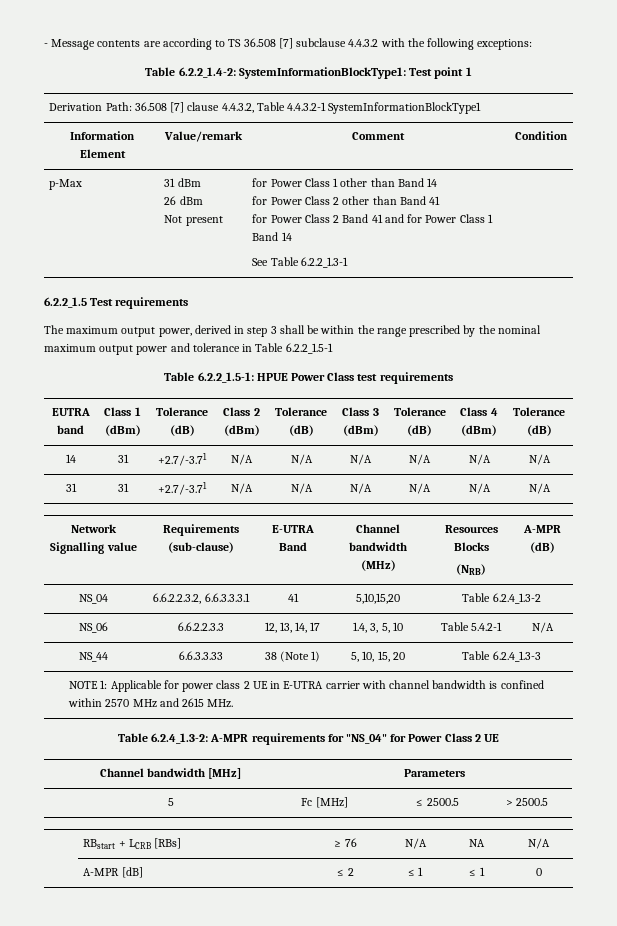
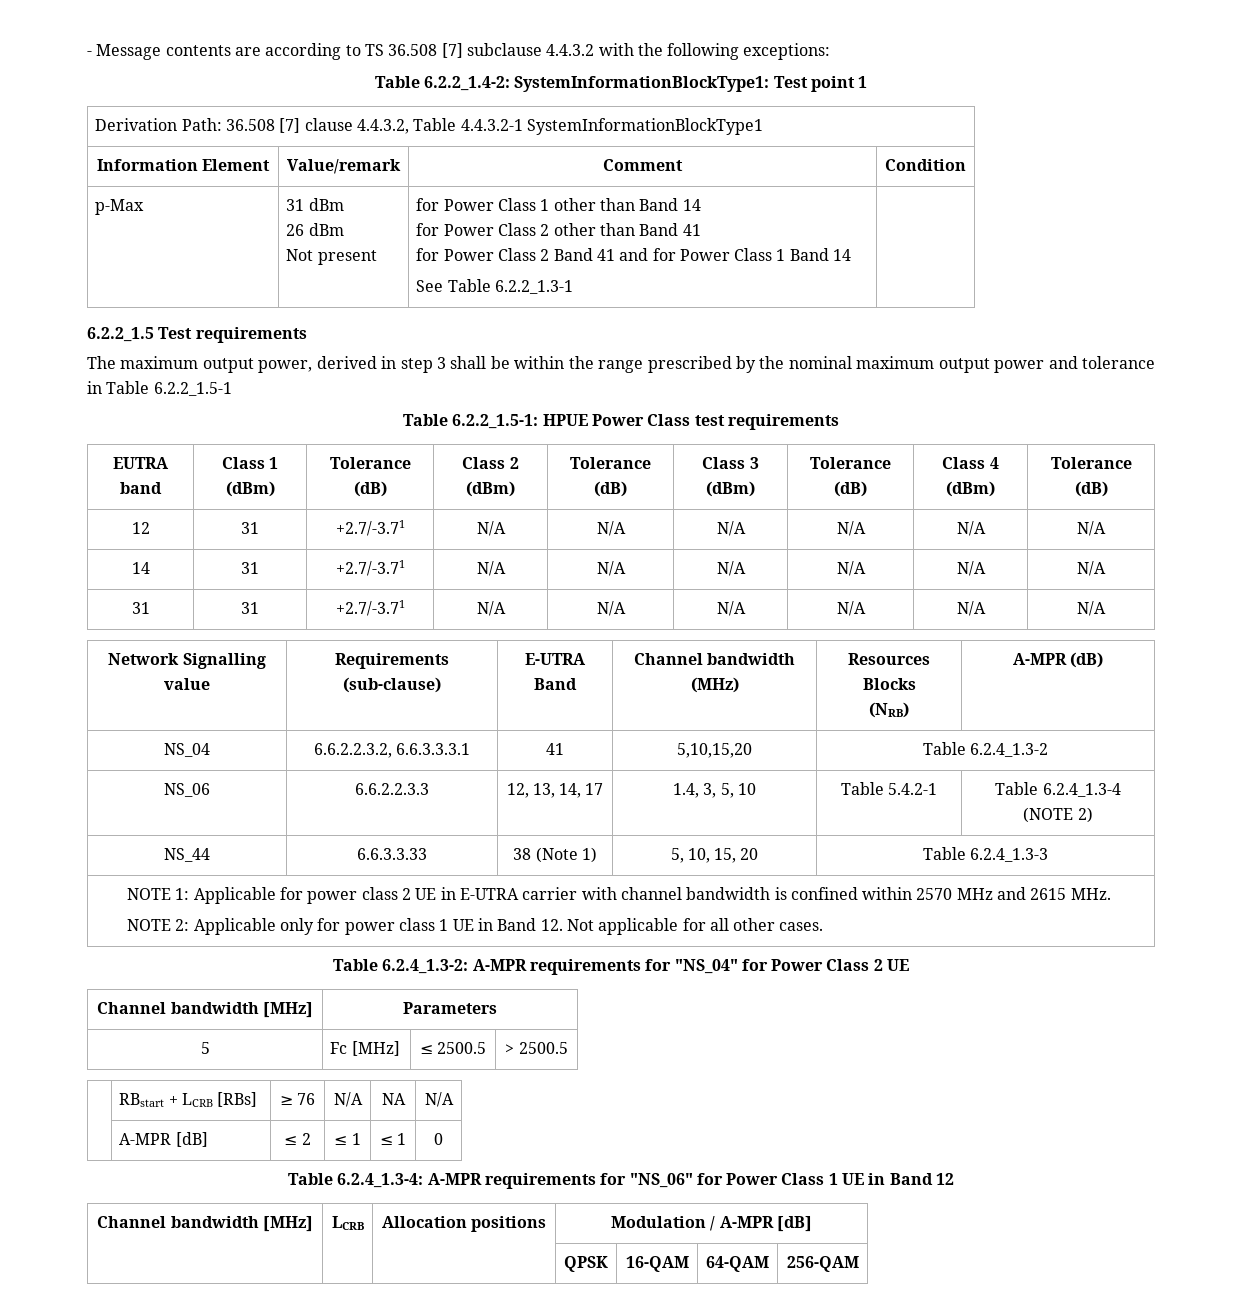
+ 12 | 31 | +2.7/-3.71 | N/A | N/A | N/A | N/A | N/A | N/A
- NS_06 | 6.6.2.2.3.3 | 12, 13, 14, 17 | 1.4, 3, 5, 10 | Table 5.4.2-1 | N/A
+ NS_06 | 6.6.2.2.3.3 | 12, 13, 14, 17 | 1.4, 3, 5, 10 | Table 5.4.2-1 | Table 6.2.4_1.3-4 (NOTE 2)
  NOTE 1: Applicable for power class 2 UE in E-UTRA carrier with channel bandwidth is confined within 2570 MHz and 2615 MHz.
+ NOTE 2: Applicable only for power class 1 UE in Band 12. Not applicable for all other cases.
+ Table 6.2.4_1.3-4: A-MPR requirements for "NS_06" for Power Class 1 UE in Band 12
+ Channel bandwidth [MHz] | LCRB | Allocation positions | Modulation / A-MPR [dB]
+ | | | QPSK | 16-QAM | 64-QAM | 256-QAM

